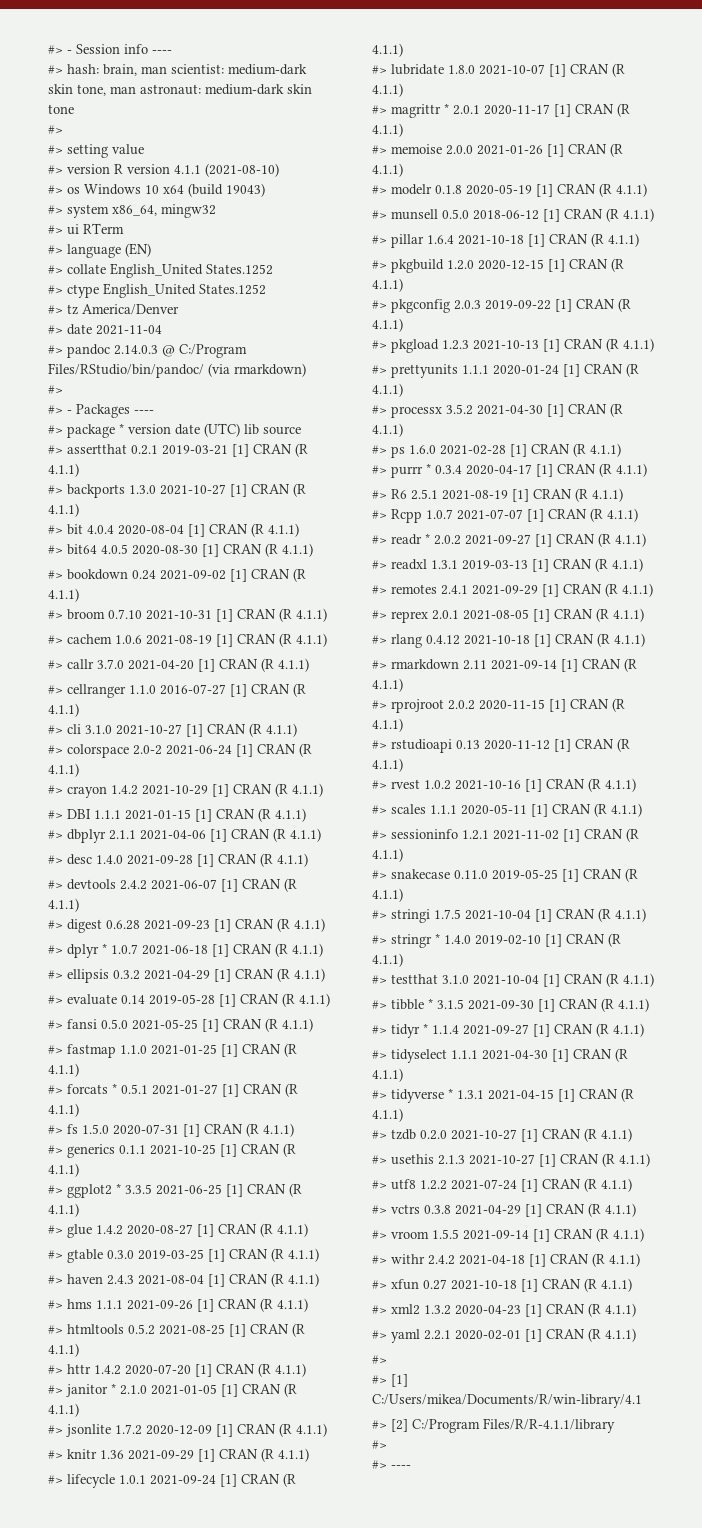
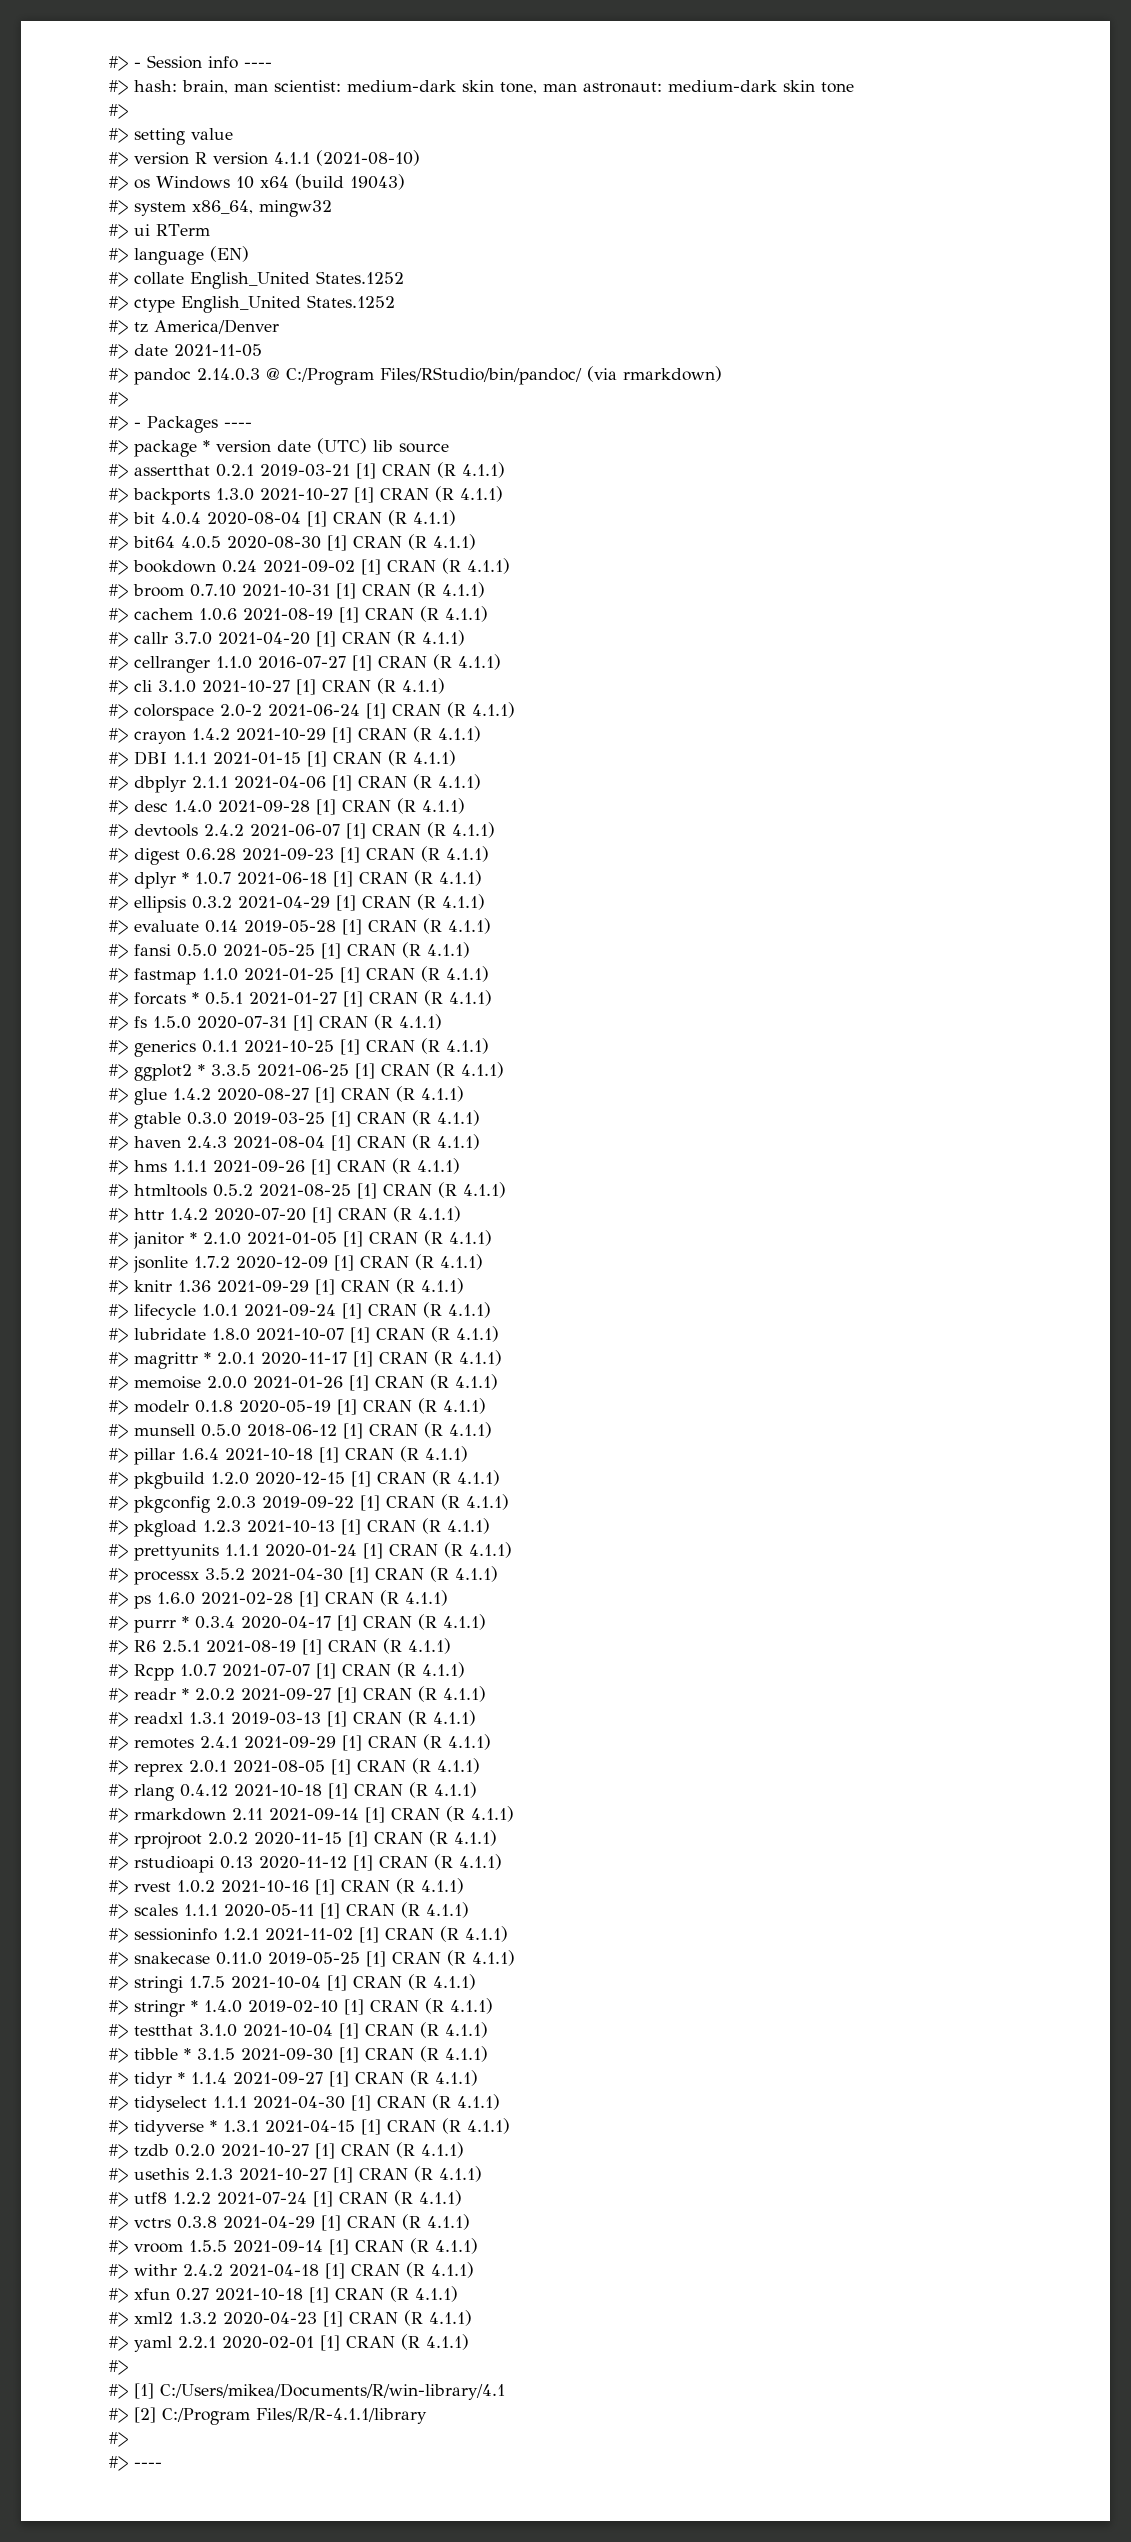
- #> date 2021-11-04
+ #> date 2021-11-05

